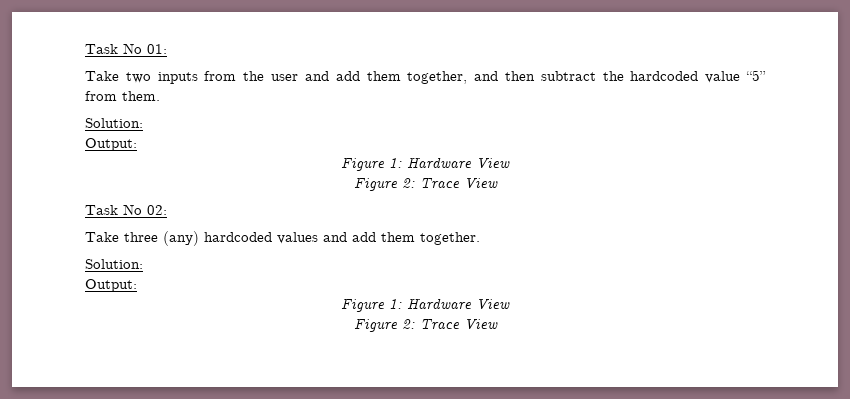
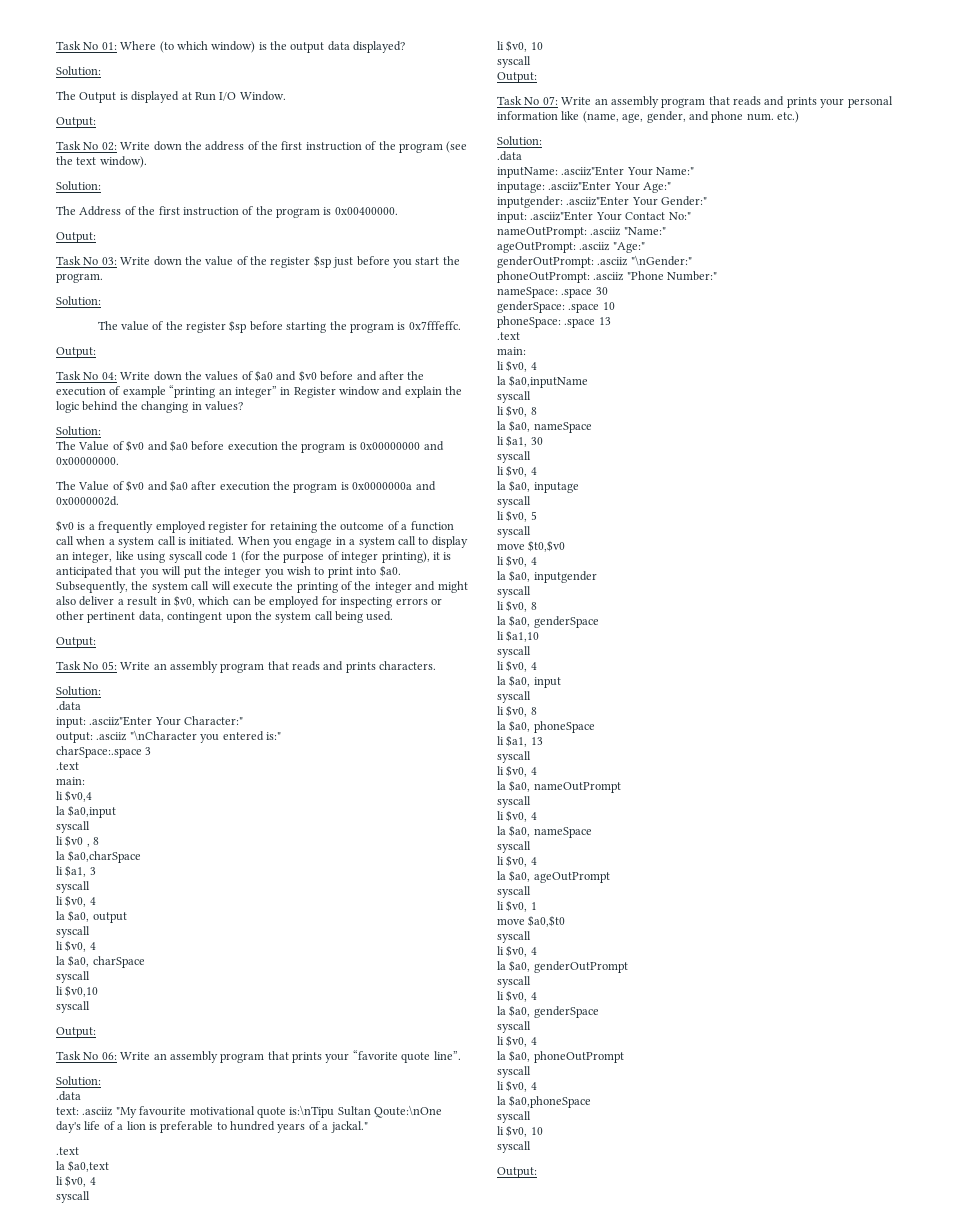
- Task No 01:
- Take two inputs from the user and add them together, and then subtract the hardcoded value “5” from them.
+ Task No 01: Where (to which window) is the output data displayed?
  Solution:
+ The Output is displayed at Run I/O Window.
  Output:
- Figure 1: Hardware View
- Figure 2: Trace View
- Task No 02:
- Take three (any) hardcoded values and add them together.
+ Task No 02: Write down the address of the first instruction of the program (see the text window).
  Solution:
+ The Address of the first instruction of the program is 0x00400000.
  Output:
- Figure 1: Hardware View
- Figure 2: Trace View
+ Task No 03: Write down the value of the register $sp just before you start the program.
+ Solution:
+ The value of the register $sp before starting the program is 0x7fffeffc.
+ Output:
+ Task No 04: Write down the values of $a0 and $v0 before and after the execution of example “printing an integer” in Register window and explain the logic behind the changing in values?
+ Solution:
+ The Value of $v0 and $a0 before execution the program is 0x00000000 and 0x00000000.
+ The Value of $v0 and $a0 after execution the program is 0x0000000a and 0x0000002d.
+ $v0 is a frequently employed register for retaining the outcome of a function call when a system call is initiated. When you engage in a system call to display an integer, like using syscall code 1 (for the purpose of integer printing), it is anticipated that you will put the integer you wish to print into $a0. Subsequently, the system call will execute the printing of the integer and might also deliver a result in $v0, which can be employed for inspecting errors or other pertinent data, contingent upon the system call being used.
+ Output:
+ Task No 05: Write an assembly program that reads and prints characters.
+ Solution:
+ .data
+ input: .asciiz"Enter Your Character:"
+ output: .asciiz "\nCharacter you entered is:"
+ charSpace:.space 3
+ .text
+ main:
+ li $v0,4
+ la $a0,input
+ syscall
+ li $v0 , 8
+ la $a0,charSpace
+ li $a1, 3
+ syscall
+ li $v0, 4
+ la $a0, output
+ syscall
+ li $v0, 4
+ la $a0, charSpace
+ syscall
+ li $v0,10
+ syscall
+ Output:
+ Task No 06: Write an assembly program that prints your “favorite quote line”.
+ Solution:
+ .data
+ text: .asciiz "My favourite motivational quote is:\nTipu Sultan Qoute:\nOne day's life of a lion is preferable to hundred years of a jackal."
+ .text
+ la $a0,text
+ li $v0, 4
+ syscall
+ li $v0, 10
+ syscall
+ Output:
+ Task No 07: Write an assembly program that reads and prints your personal information like (name, age, gender, and phone num. etc.)
+ Solution:
+ .data
+ inputName: .asciiz"Enter Your Name:"
+ inputage: .asciiz"Enter Your Age:"
+ inputgender: .asciiz"Enter Your Gender:"
+ input: .asciiz"Enter Your Contact No:"
+ nameOutPrompt: .asciiz "Name:"
+ ageOutPrompt: .asciiz "Age:"
+ genderOutPrompt: .asciiz "\nGender:"
+ phoneOutPrompt: .asciiz "Phone Number:"
+ nameSpace: .space 30
+ genderSpace: .space 10
+ phoneSpace: .space 13
+ .text
+ main:
+ li $v0, 4
+ la $a0,inputName
+ syscall
+ li $v0, 8
+ la $a0, nameSpace
+ li $a1, 30
+ syscall
+ li $v0, 4
+ la $a0, inputage
+ syscall
+ li $v0, 5
+ syscall
+ move $t0,$v0
+ li $v0, 4
+ la $a0, inputgender
+ syscall
+ li $v0, 8
+ la $a0, genderSpace
+ li $a1,10
+ syscall
+ li $v0, 4
+ la $a0, input
+ syscall
+ li $v0, 8
+ la $a0, phoneSpace
+ li $a1, 13
+ syscall
+ li $v0, 4
+ la $a0, nameOutPrompt
+ syscall
+ li $v0, 4
+ la $a0, nameSpace
+ syscall
+ li $v0, 4
+ la $a0, ageOutPrompt
+ syscall
+ li $v0, 1
+ move $a0,$t0
+ syscall
+ li $v0, 4
+ la $a0, genderOutPrompt
+ syscall
+ li $v0, 4
+ la $a0, genderSpace
+ syscall
+ li $v0, 4
+ la $a0, phoneOutPrompt
+ syscall
+ li $v0, 4
+ la $a0,phoneSpace
+ syscall
+ li $v0, 10
+ syscall
+ Output:

